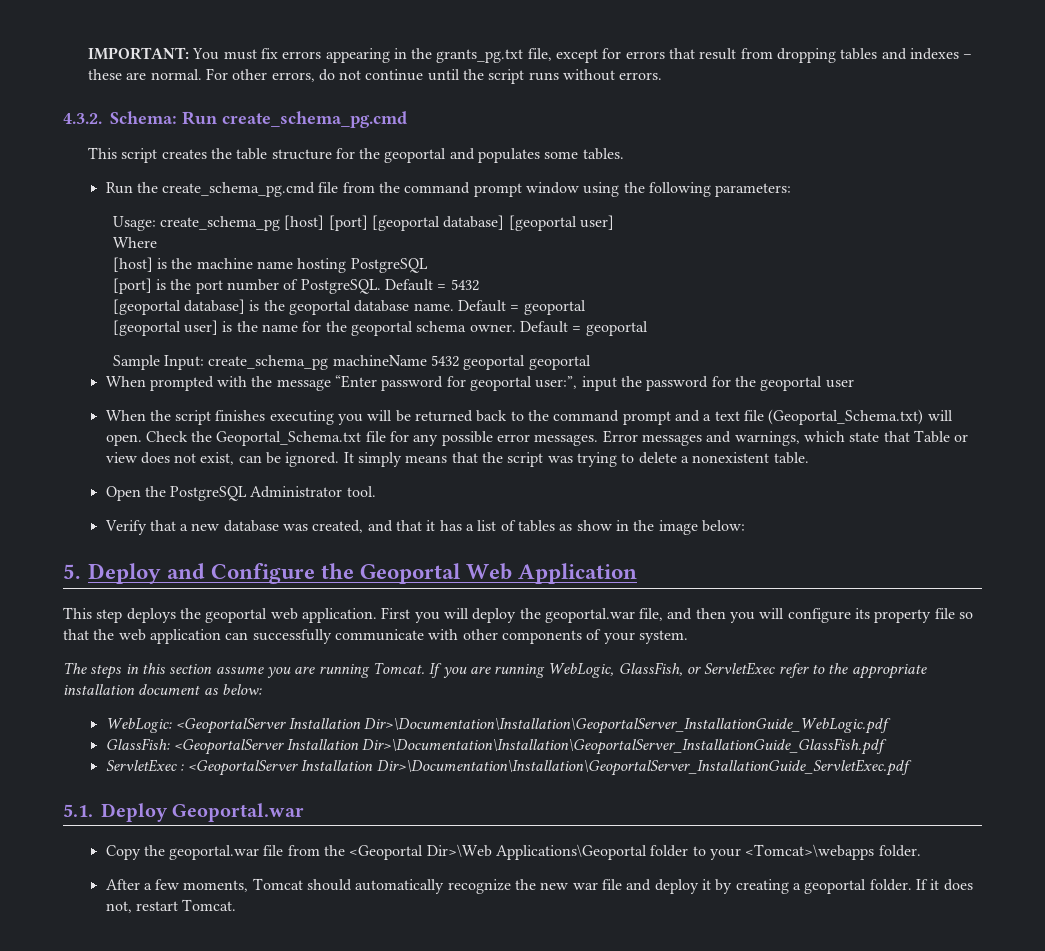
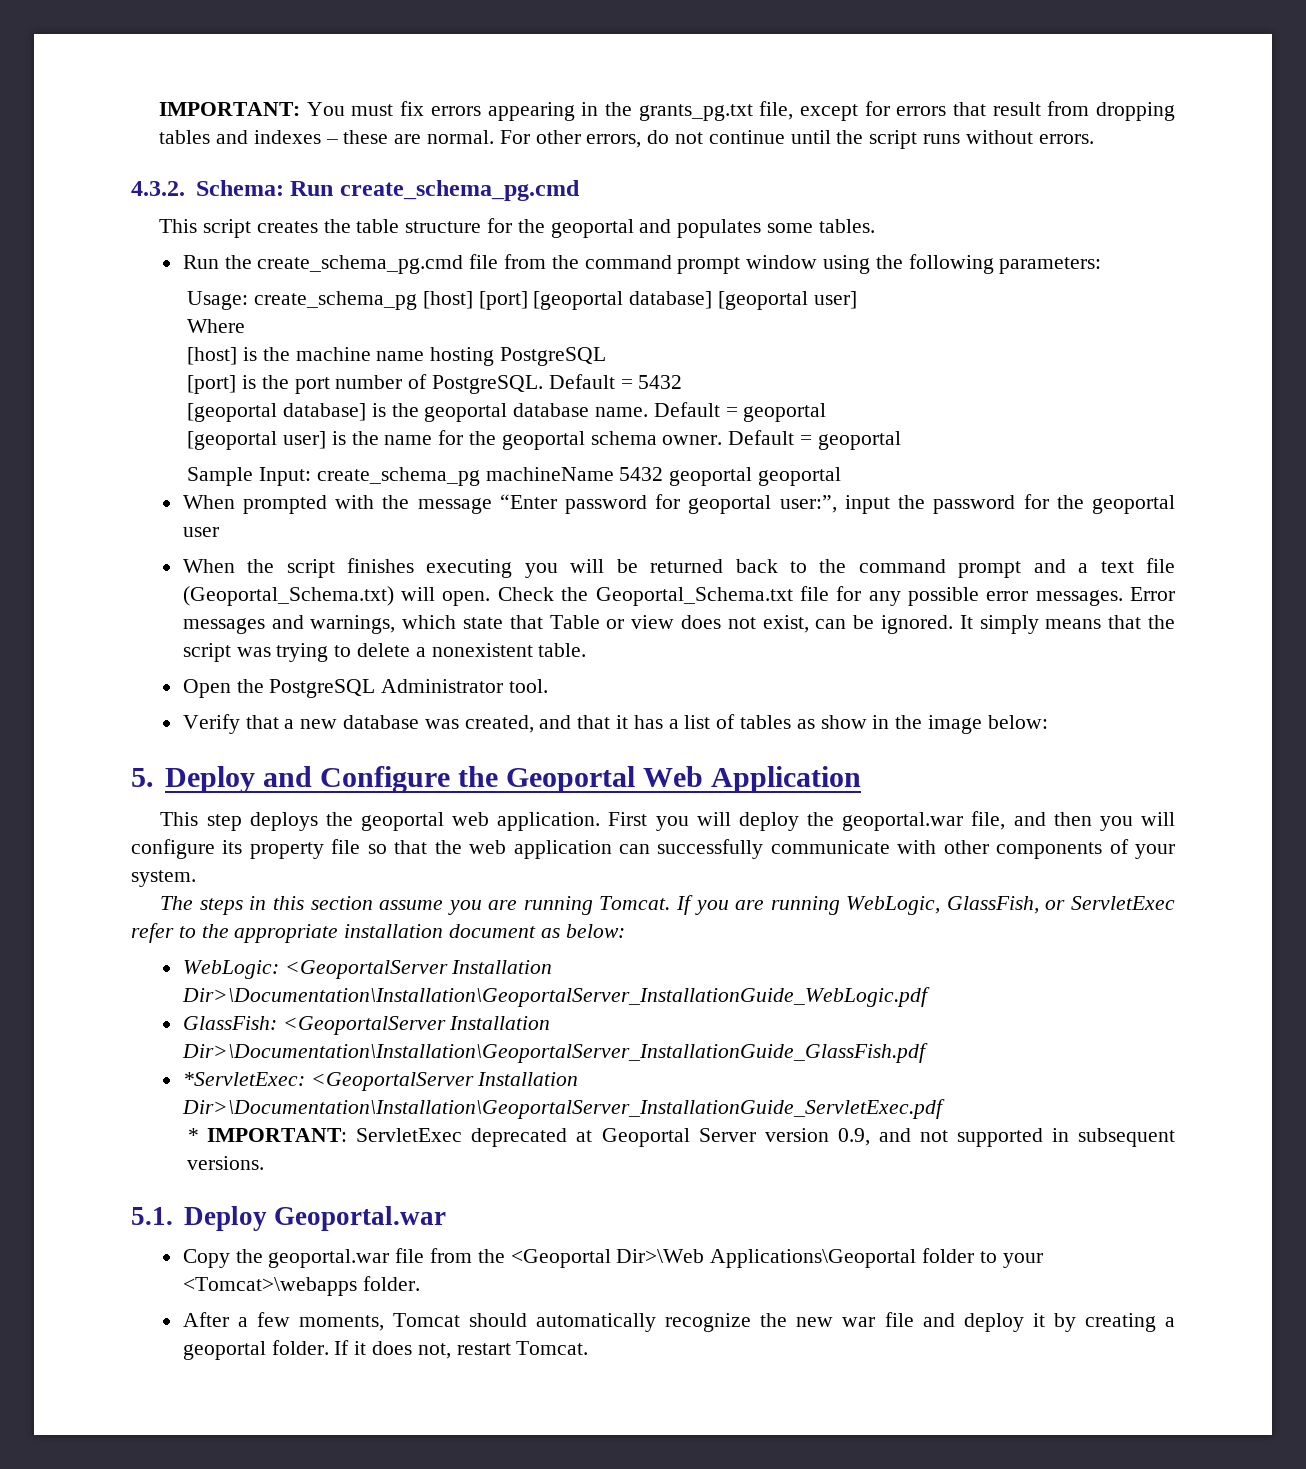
- ServletExec : <GeoportalServer Installation Dir>\Documentation\Installation\GeoportalServer_InstallationGuide_ServletExec.pdf
+ *ServletExec: <GeoportalServer Installation Dir>\Documentation\Installation\GeoportalServer_InstallationGuide_ServletExec.pdf
+ * IMPORTANT: ServletExec deprecated at Geoportal Server version 0.9, and not supported in subsequent versions.

